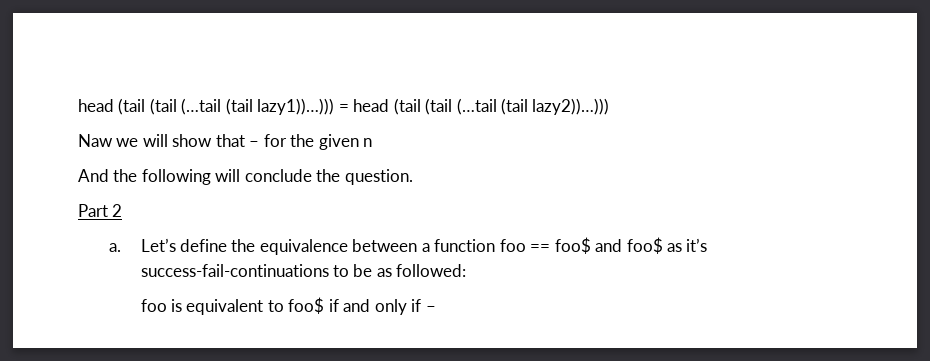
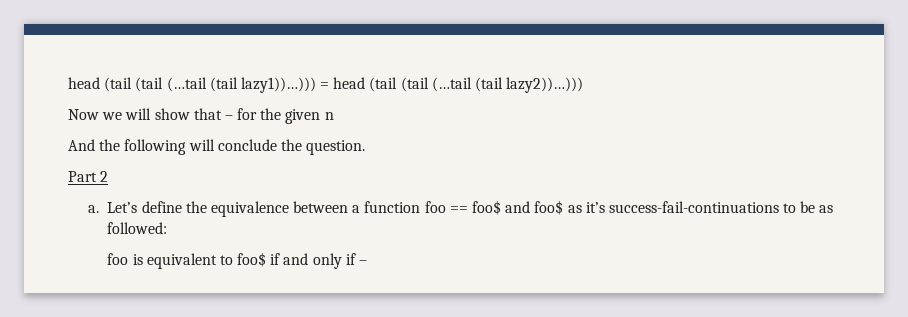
- Naw we will show that – for the given n
+ Now we will show that – for the given n

